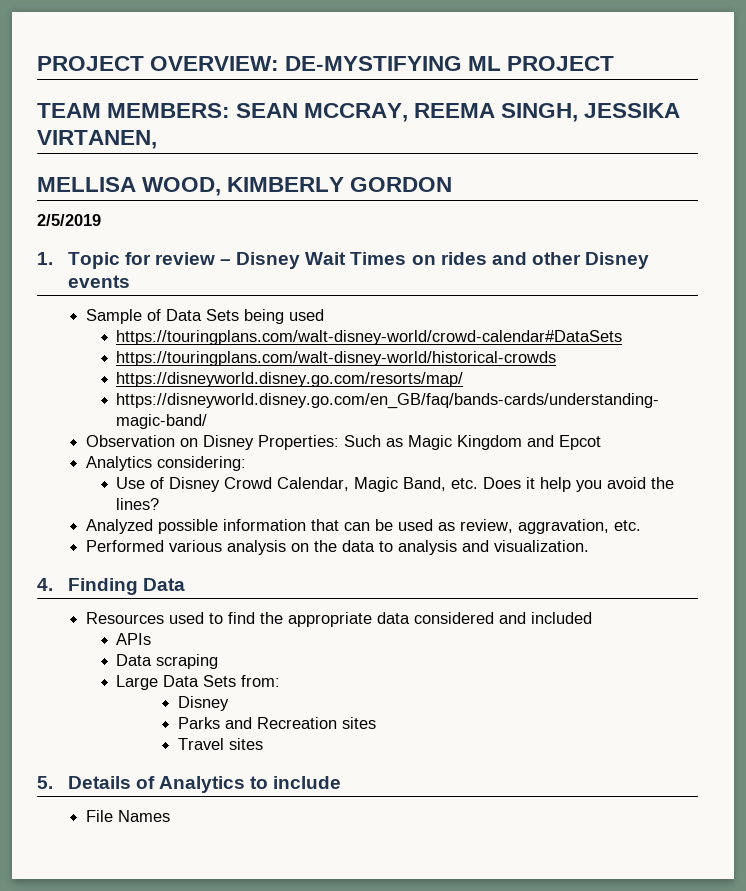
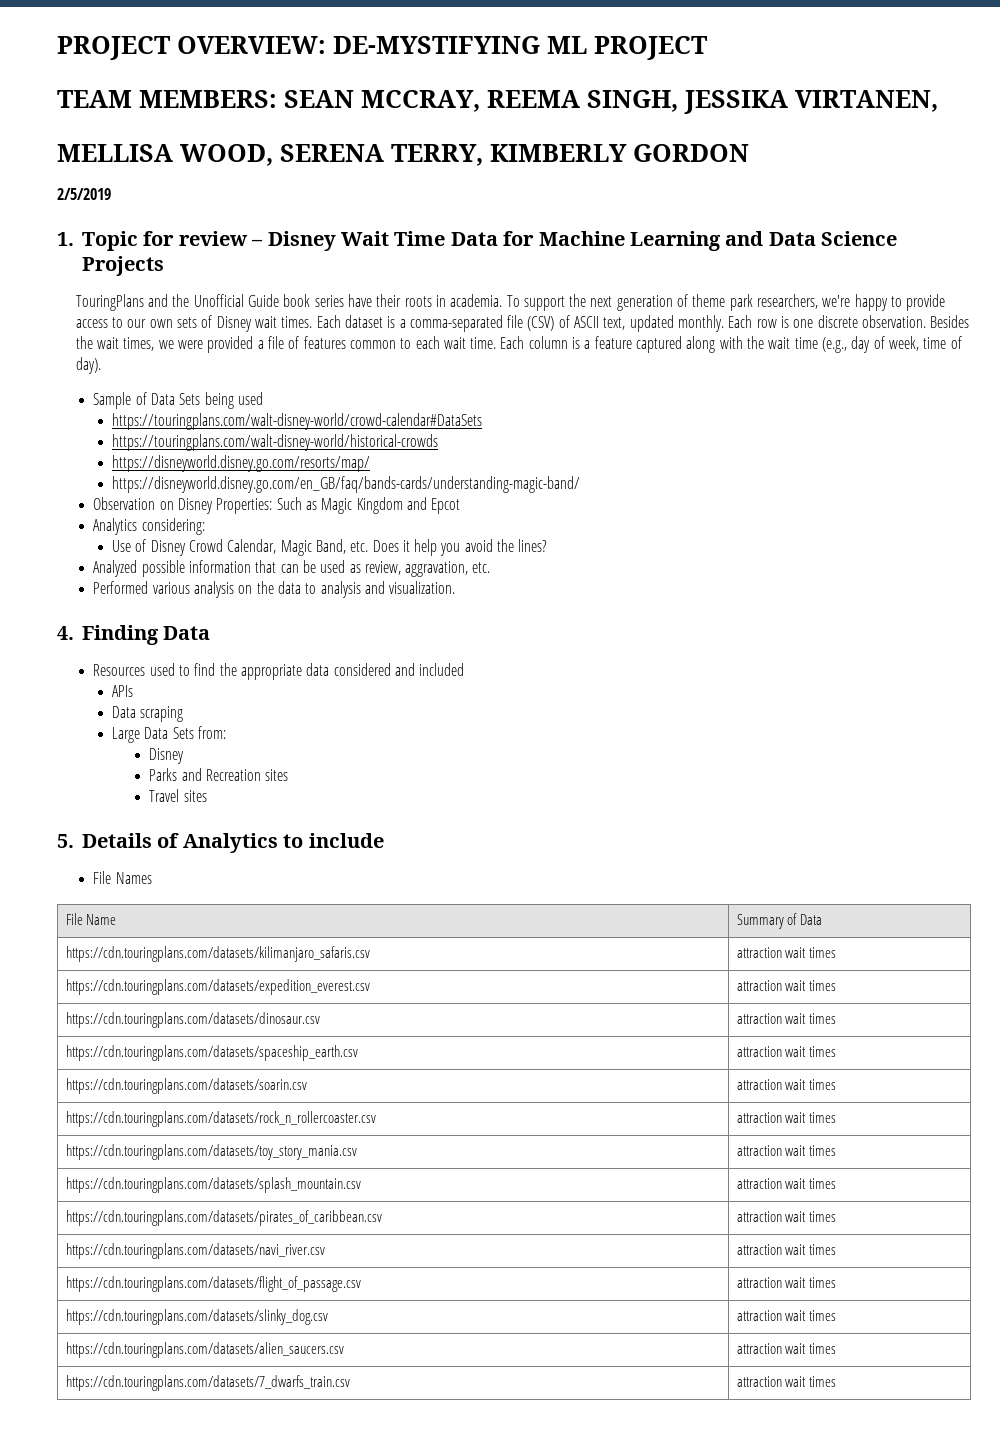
- MELLISA WOOD, KIMBERLY GORDON
+ MELLISA WOOD, SERENA TERRY, KIMBERLY GORDON
- 1. Topic for review – Disney Wait Times on rides and other Disney events
+ 1. Topic for review – Disney Wait Time Data for Machine Learning and Data Science Projects
+ TouringPlans and the Unofficial Guide book series have their roots in academia. To support the next generation of theme park researchers, we're happy to provide access to our own sets of Disney wait times. Each dataset is a comma-separated file (CSV) of ASCII text, updated monthly. Each row is one discrete observation. Besides the wait times, we were provided a file of features common to each wait time. Each column is a feature captured along with the wait time (e.g., day of week, time of day).
+ File Name | Summary of Data
+ https://cdn.touringplans.com/datasets/kilimanjaro_safaris.csv | attraction wait times
+ https://cdn.touringplans.com/datasets/expedition_everest.csv | attraction wait times
+ https://cdn.touringplans.com/datasets/dinosaur.csv | attraction wait times
+ https://cdn.touringplans.com/datasets/spaceship_earth.csv | attraction wait times
+ https://cdn.touringplans.com/datasets/soarin.csv | attraction wait times
+ https://cdn.touringplans.com/datasets/rock_n_rollercoaster.csv | attraction wait times
+ https://cdn.touringplans.com/datasets/toy_story_mania.csv | attraction wait times
+ https://cdn.touringplans.com/datasets/splash_mountain.csv | attraction wait times
+ https://cdn.touringplans.com/datasets/pirates_of_caribbean.csv | attraction wait times
+ https://cdn.touringplans.com/datasets/navi_river.csv | attraction wait times
+ https://cdn.touringplans.com/datasets/flight_of_passage.csv | attraction wait times
+ https://cdn.touringplans.com/datasets/slinky_dog.csv | attraction wait times
+ https://cdn.touringplans.com/datasets/alien_saucers.csv | attraction wait times
+ https://cdn.touringplans.com/datasets/7_dwarfs_train.csv | attraction wait times

